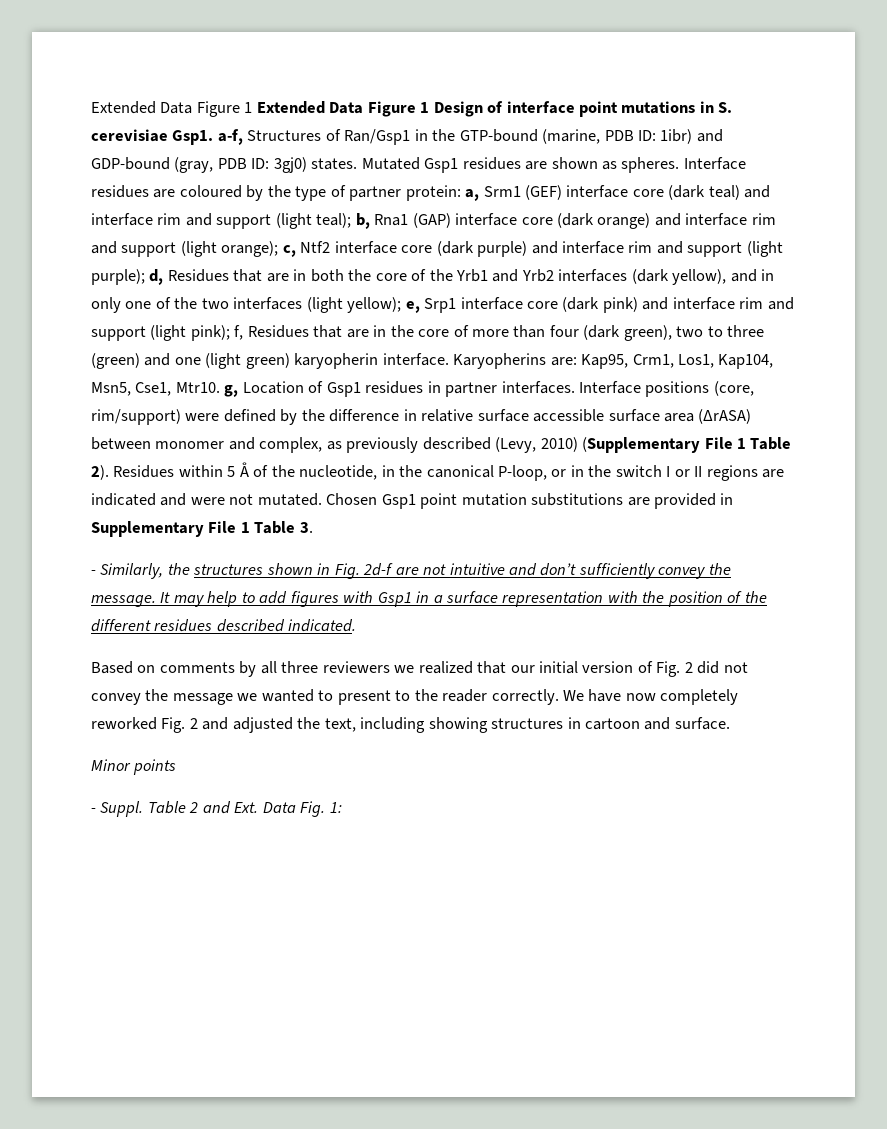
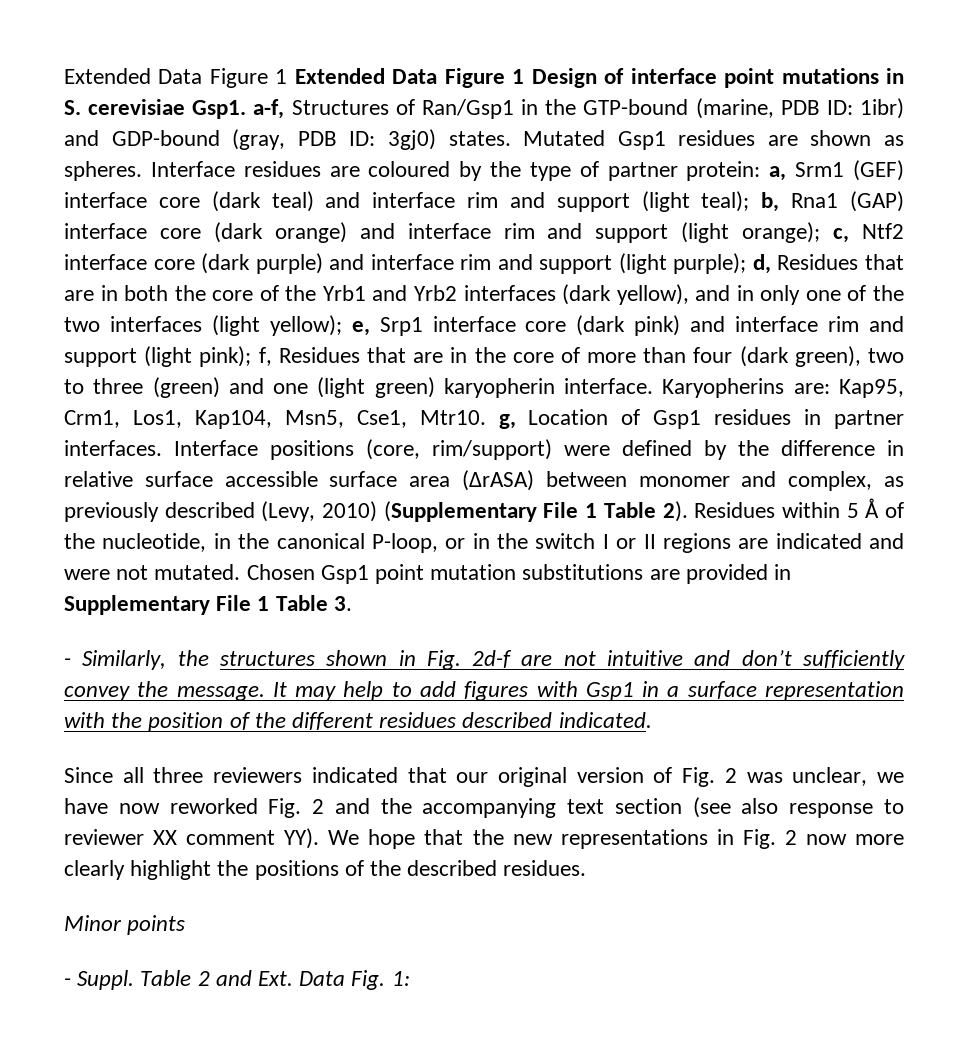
- Based on comments by all three reviewers we realized that our initial version of Fig. 2 did not convey the message we wanted to present to the reader correctly. We have now completely reworked Fig. 2 and adjusted the text, including showing structures in cartoon and surface.
+ Since all three reviewers indicated that our original version of Fig. 2 was unclear, we have now reworked Fig. 2 and the accompanying text section (see also response to reviewer XX comment YY). We hope that the new representations in Fig. 2 now more clearly highlight the positions of the described residues.

